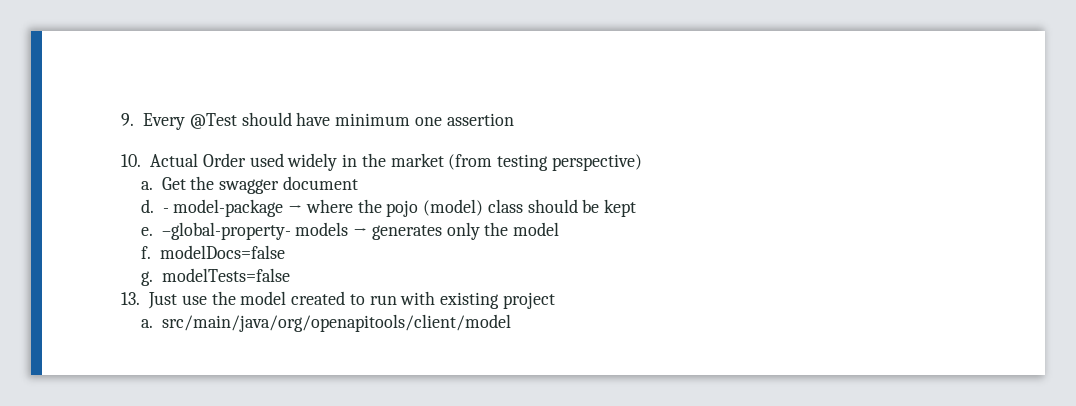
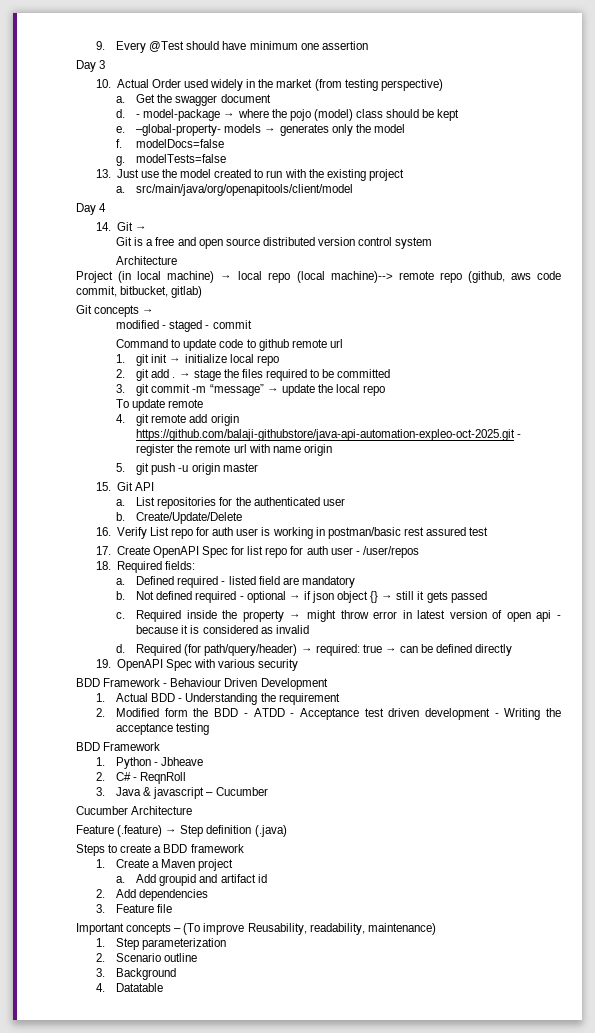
+ Day 3
- 13. Just use the model created to run with existing project
+ 13. Just use the model created to run with the existing project
+ Day 4
+ 14. Git →
+ Git is a free and open source distributed version control system
+ Architecture
+ Project (in local machine) → local repo (local machine)--> remote repo (github, aws code commit, bitbucket, gitlab)
+ Git concepts →
+ modified - staged - commit
+ Command to update code to github remote url
+ 1. git init → initialize local repo
+ 2. git add . → stage the files required to be committed
+ 3. git commit -m “message” → update the local repo
+ To update remote
+ 4. git remote add origin https://github.com/balaji-githubstore/java-api-automation-expleo-oct-2025.git - register the remote url with name origin
+ 5. git push -u origin master
+ 15. Git API
+ a. List repositories for the authenticated user
+ b. Create/Update/Delete
+ 16. Verify List repo for auth user is working in postman/basic rest assured test
+ 17. Create OpenAPI Spec for list repo for auth user - /user/repos
+ 18. Required fields:
+ a. Defined required - listed field are mandatory
+ b. Not defined required - optional → if json object {} → still it gets passed
+ c. Required inside the property → might throw error in latest version of open api - because it is considered as invalid
+ d. Required (for path/query/header) → required: true → can be defined directly
+ 19. OpenAPI Spec with various security
+ BDD Framework - Behaviour Driven Development
+ 1. Actual BDD - Understanding the requirement
+ 2. Modified form the BDD - ATDD - Acceptance test driven development - Writing the acceptance testing
+ BDD Framework
+ 1. Python - Jbheave
+ 2. C# - ReqnRoll
+ 3. Java & javascript – Cucumber
+ Cucumber Architecture
+ Feature (.feature) → Step definition (.java)
+ Steps to create a BDD framework
+ 1. Create a Maven project
+ a. Add groupid and artifact id
+ 2. Add dependencies
+ 3. Feature file
+ Important concepts – (To improve Reusability, readability, maintenance)
+ 1. Step parameterization
+ 2. Scenario outline
+ 3. Background
+ 4. Datatable

